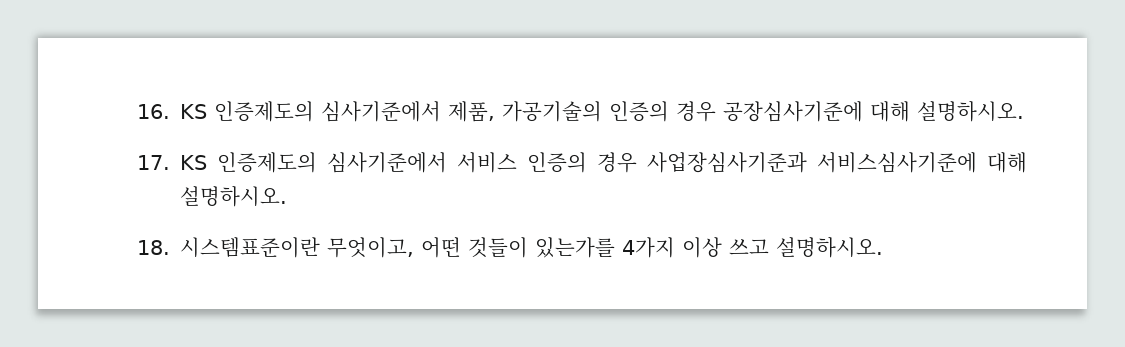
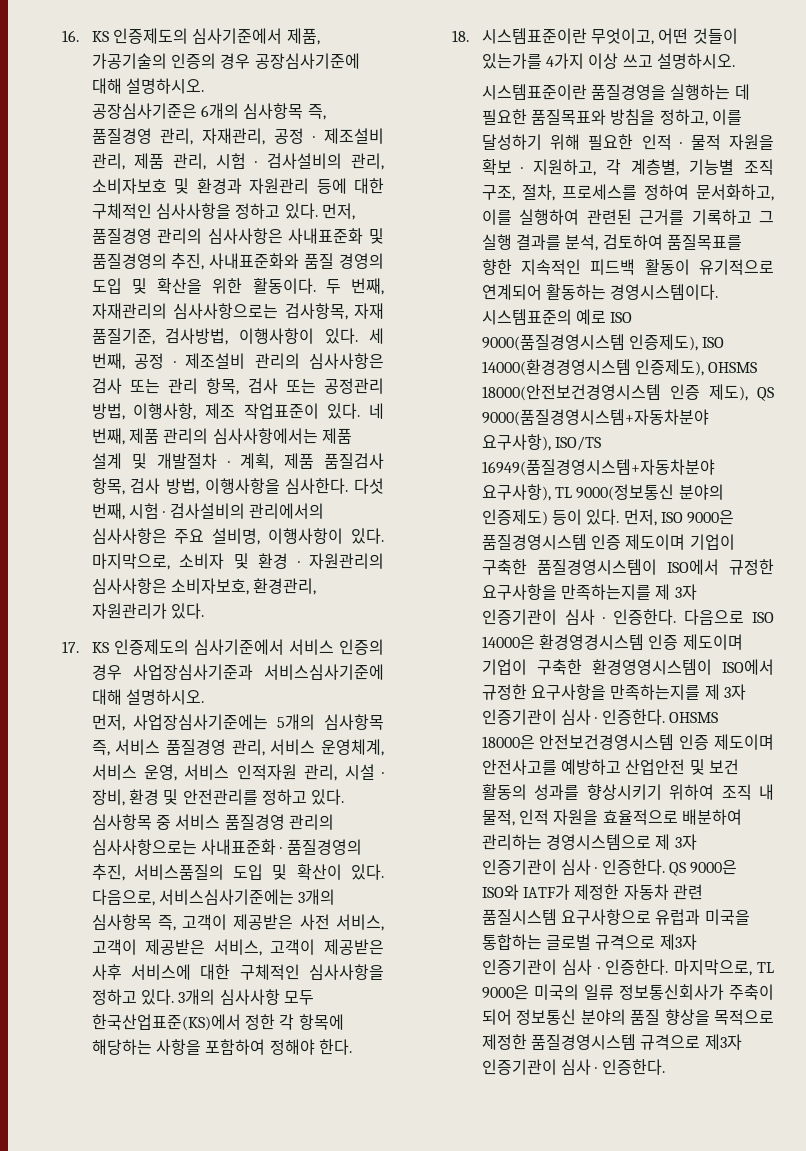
+ 공장심사기준은 6개의 심사항목 즉, 품질경영 관리, 자재관리, 공정 · 제조설비 관리, 제품 관리, 시험 · 검사설비의 관리, 소비자보호 및 환경과 자원관리 등에 대한 구체적인 심사사항을 정하고 있다. 먼저, 품질경영 관리의 심사사항은 사내표준화 및 품질경영의 추진, 사내표준화와 품질 경영의 도입 및 확산을 위한 활동이다. 두 번째, 자재관리의 심사사항으로는 검사항목, 자재 품질기준, 검사방법, 이행사항이 있다. 세 번째, 공정 · 제조설비 관리의 심사사항은 검사 또는 관리 항목, 검사 또는 공정관리 방법, 이행사항, 제조 작업표준이 있다. 네 번째, 제품 관리의 심사사항에서는 제품 설계 및 개발절차 · 계획, 제품 품질검사 항목, 검사 방법, 이행사항을 심사한다. 다섯 번째, 시험 · 검사설비의 관리에서의 심사사항은 주요 설비명, 이행사항이 있다. 마지막으로, 소비자 및 환경 · 자원관리의 심사사항은 소비자보호, 환경관리, 자원관리가 있다.
+ 먼저, 사업장심사기준에는 5개의 심사항목 즉, 서비스 품질경영 관리, 서비스 운영체계, 서비스 운영, 서비스 인적자원 관리, 시설 · 장비, 환경 및 안전관리를 정하고 있다. 심사항목 중 서비스 품질경영 관리의 심사사항으로는 사내표준화 · 품질경영의 추진, 서비스품질의 도입 및 확산이 있다. 다음으로, 서비스심사기준에는 3개의 심사항목 즉, 고객이 제공받은 사전 서비스, 고객이 제공받은 서비스, 고객이 제공받은 사후 서비스에 대한 구체적인 심사사항을 정하고 있다. 3개의 심사사항 모두 한국산업표준(KS)에서 정한 각 항목에 해당하는 사항을 포함하여 정해야 한다.
+ 시스템표준이란 품질경영을 실행하는 데 필요한 품질목표와 방침을 정하고, 이를 달성하기 위해 필요한 인적 · 물적 자원을 확보 · 지원하고, 각 계층별, 기능별 조직 구조, 절차, 프로세스를 정하여 문서화하고, 이를 실행하여 관련된 근거를 기록하고 그 실행 결과를 분석, 검토하여 품질목표를 향한 지속적인 피드백 활동이 유기적으로 연계되어 활동하는 경영시스템이다. 시스템표준의 예로 ISO 9000(품질경영시스템 인증제도), ISO 14000(환경경영시스템 인증제도), OHSMS 18000(안전보건경영시스템 인증 제도), QS 9000(품질경영시스템+자동차분야 요구사항), ISO/TS 16949(품질경영시스템+자동차분야 요구사항), TL 9000(정보통신 분야의 인증제도) 등이 있다. 먼저, ISO 9000은 품질경영시스템 인증 제도이며 기업이 구축한 품질경영시스템이 ISO에서 규정한 요구사항을 만족하는지를 제 3자 인증기관이 심사 · 인증한다. 다음으로 ISO 14000은 환경영경시스템 인증 제도이며 기업이 구축한 환경영영시스템이 ISO에서 규정한 요구사항을 만족하는지를 제 3자 인증기관이 심사 · 인증한다. OHSMS 18000은 안전보건경영시스템 인증 제도이며 안전사고를 예방하고 산업안전 및 보건 활동의 성과를 향상시키기 위하여 조직 내 물적, 인적 자원을 효율적으로 배분하여 관리하는 경영시스템으로 제 3자 인증기관이 심사 · 인증한다. QS 9000은 ISO와 IATF가 제정한 자동차 관련 품질시스템 요구사항으로 유럽과 미국을 통합하는 글로벌 규격으로 제3자 인증기관이 심사 · 인증한다. 마지막으로, TL 9000은 미국의 일류 정보통신회사가 주축이 되어 정보통신 분야의 품질 향상을 목적으로 제정한 품질경영시스템 규격으로 제3자 인증기관이 심사 · 인증한다.

